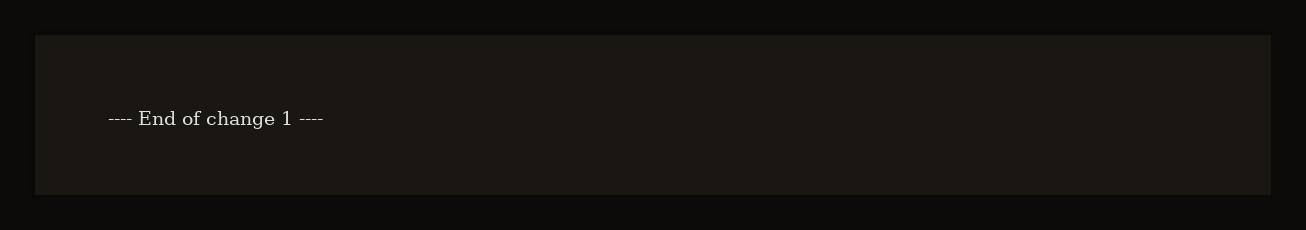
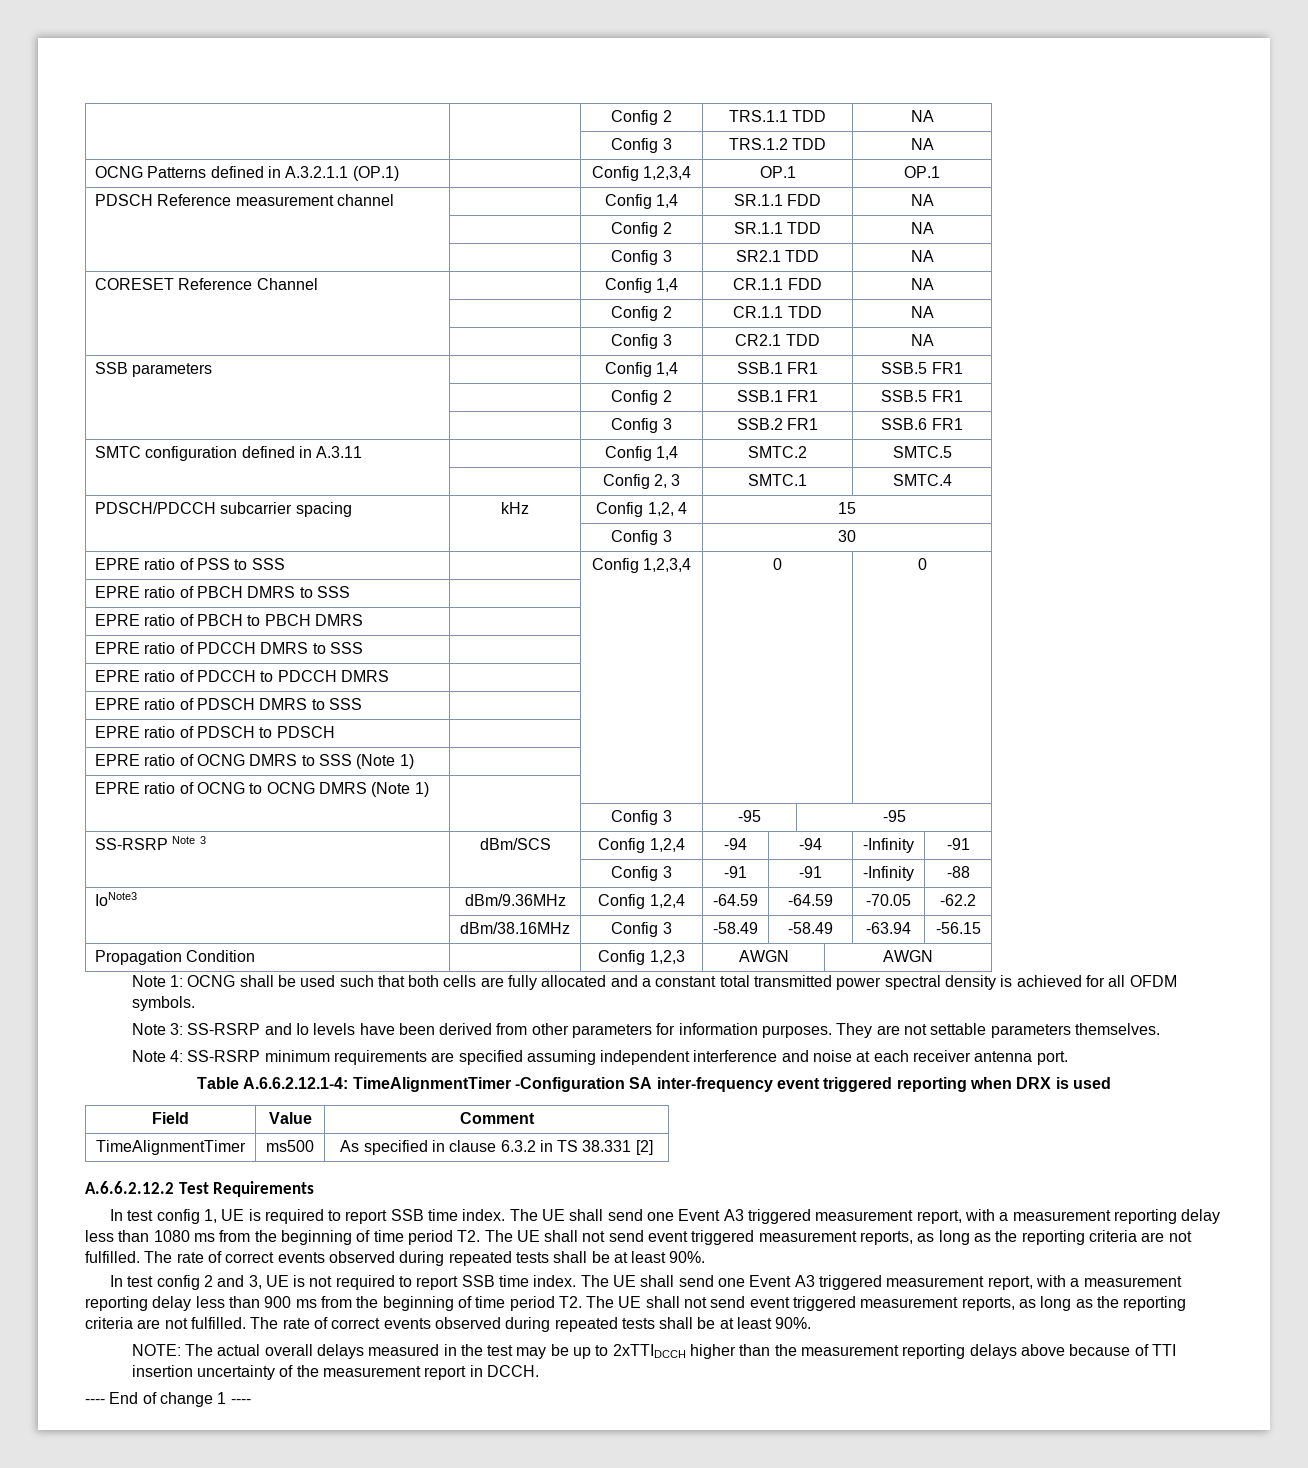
+ | | Config 2 | TRS.1.1 TDD | NA
+ | | Config 3 | TRS.1.2 TDD | NA
+ OCNG Patterns defined in A.3.2.1.1 (OP.1) | | Config 1,2,3,4 | OP.1 | OP.1
+ PDSCH Reference measurement channel | | Config 1,4 | SR.1.1 FDD | NA
+ | | Config 2 | SR.1.1 TDD | NA
+ | | Config 3 | SR2.1 TDD | NA
+ CORESET Reference Channel | | Config 1,4 | CR.1.1 FDD | NA
+ | | Config 2 | CR.1.1 TDD | NA
+ | | Config 3 | CR2.1 TDD | NA
+ SSB parameters | | Config 1,4 | SSB.1 FR1 | SSB.5 FR1
+ | | Config 2 | SSB.1 FR1 | SSB.5 FR1
+ | | Config 3 | SSB.2 FR1 | SSB.6 FR1
+ SMTC configuration defined in A.3.11 | | Config 1,4 | SMTC.2 | SMTC.5
+ | | Config 2, 3 | SMTC.1 | SMTC.4
+ PDSCH/PDCCH subcarrier spacing | kHz | Config 1,2, 4 | 15
+ | | Config 3 | 30
+ EPRE ratio of PSS to SSS | | Config 1,2,3,4 | 0 | 0
+ EPRE ratio of PBCH DMRS to SSS | | | |
+ EPRE ratio of PBCH to PBCH DMRS | | | |
+ EPRE ratio of PDCCH DMRS to SSS | | | |
+ EPRE ratio of PDCCH to PDCCH DMRS | | | |
+ EPRE ratio of PDSCH DMRS to SSS | | | |
+ EPRE ratio of PDSCH to PDSCH | | | |
+ EPRE ratio of OCNG DMRS to SSS (Note 1) | | | |
+ EPRE ratio of OCNG to OCNG DMRS (Note 1) | | | |
+ | | Config 3 | -95 | -95
+ SS-RSRP Note 3 | dBm/SCS | Config 1,2,4 | -94 | -94 | -Infinity | -91
+ | | Config 3 | -91 | -91 | -Infinity | -88
+ IoNote3 | dBm/9.36MHz | Config 1,2,4 | -64.59 | -64.59 | -70.05 | -62.2
+ | dBm/38.16MHz | Config 3 | -58.49 | -58.49 | -63.94 | -56.15
+ Propagation Condition | | Config 1,2,3 | AWGN | AWGN
+ Note 1: OCNG shall be used such that both cells are fully allocated and a constant total transmitted power spectral density is achieved for all OFDM symbols.
+ Note 3: SS-RSRP and Io levels have been derived from other parameters for information purposes. They are not settable parameters themselves.
+ Note 4: SS-RSRP minimum requirements are specified assuming independent interference and noise at each receiver antenna port.
+ Table A.6.6.2.12.1-4: TimeAlignmentTimer -Configuration SA inter-frequency event triggered reporting when DRX is used
+ Field | Value | Comment
+ TimeAlignmentTimer | ms500 | As specified in clause 6.3.2 in TS 38.331 [2]
+ A.6.6.2.12.2 Test Requirements
+ In test config 1, UE is required to report SSB time index. The UE shall send one Event A3 triggered measurement report, with a measurement reporting delay less than 1080 ms from the beginning of time period T2. The UE shall not send event triggered measurement reports, as long as the reporting criteria are not fulfilled. The rate of correct events observed during repeated tests shall be at least 90%.
+ In test config 2 and 3, UE is not required to report SSB time index. The UE shall send one Event A3 triggered measurement report, with a measurement reporting delay less than 900 ms from the beginning of time period T2. The UE shall not send event triggered measurement reports, as long as the reporting criteria are not fulfilled. The rate of correct events observed during repeated tests shall be at least 90%.
+ NOTE: The actual overall delays measured in the test may be up to 2xTTIDCCH higher than the measurement reporting delays above because of TTI insertion uncertainty of the measurement report in DCCH.

